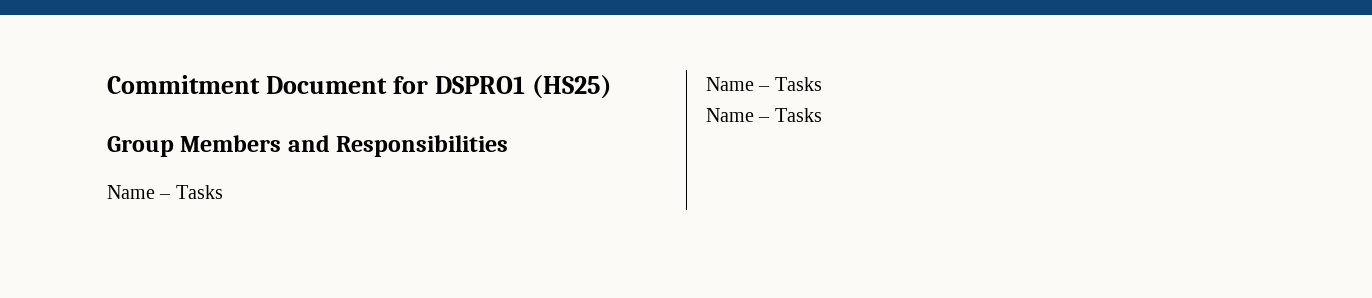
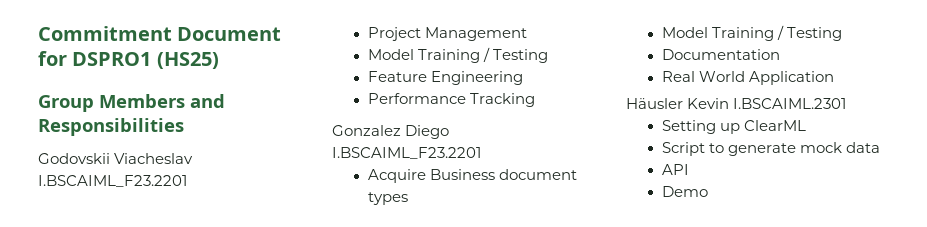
  Group Members and Responsibilities
- Name – Tasks
- Name – Tasks
- Name – Tasks
+ Godovskii Viacheslav I.BSCAIML_F23.2201
+ Project Management
+ Model Training / Testing
+ Feature Engineering
+ Performance Tracking
+ Gonzalez Diego I.BSCAIML_F23.2201
+ Acquire Business document types
+ Model Training / Testing
+ Documentation
+ Real World Application
+ Häusler Kevin I.BSCAIML.2301
+ Setting up ClearML
+ Script to generate mock data
+ API
+ Demo

